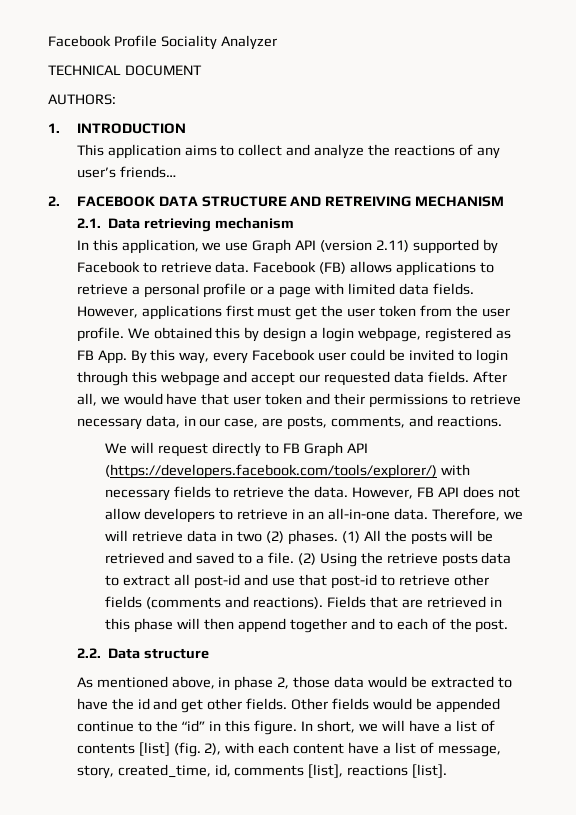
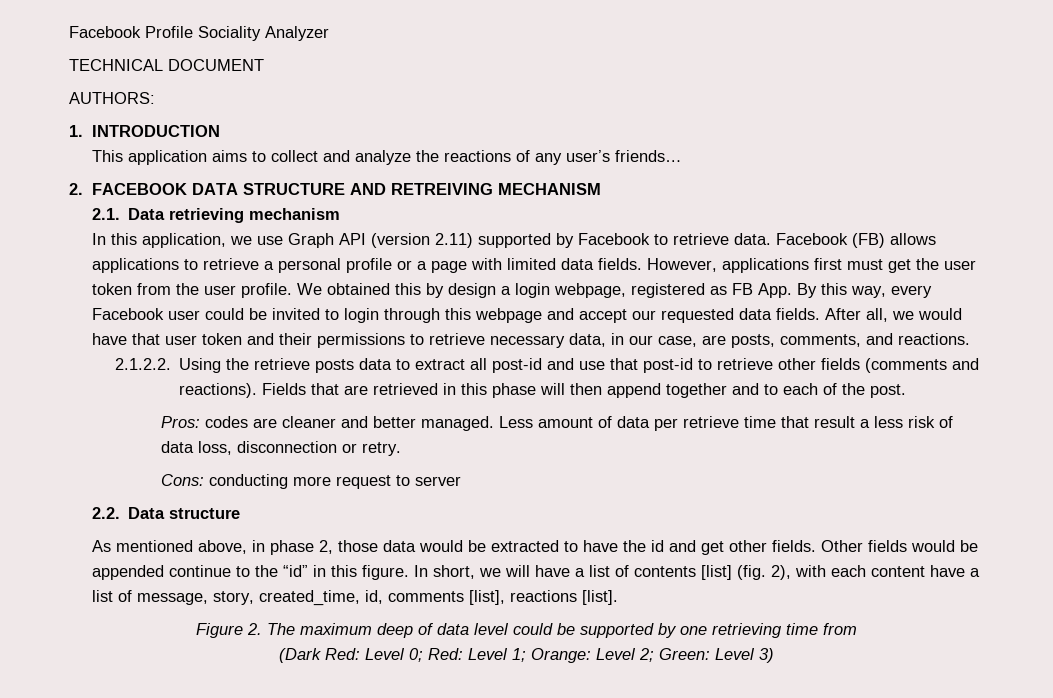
- We will request directly to FB Graph API (https://developers.facebook.com/tools/explorer/) with necessary fields to retrieve the data. However, FB API does not allow developers to retrieve in an all-in-one data. Therefore, we will retrieve data in two (2) phases. (1) All the posts will be retrieved and saved to a file. (2) Using the retrieve posts data to extract all post-id and use that post-id to retrieve other fields (comments and reactions).
+ 2.1.2.2. Using the retrieve posts data to extract all post-id and use that post-id to retrieve other fields (comments and reactions).
+ Pros: codes are cleaner and better managed. Less amount of data per retrieve time that result a less risk of data loss, disconnection or retry.
+ Cons: conducting more request to server
+ Figure 2. The maximum deep of data level could be supported by one retrieving time from
+ (Dark Red: Level 0; Red: Level 1; Orange: Level 2; Green: Level 3)

